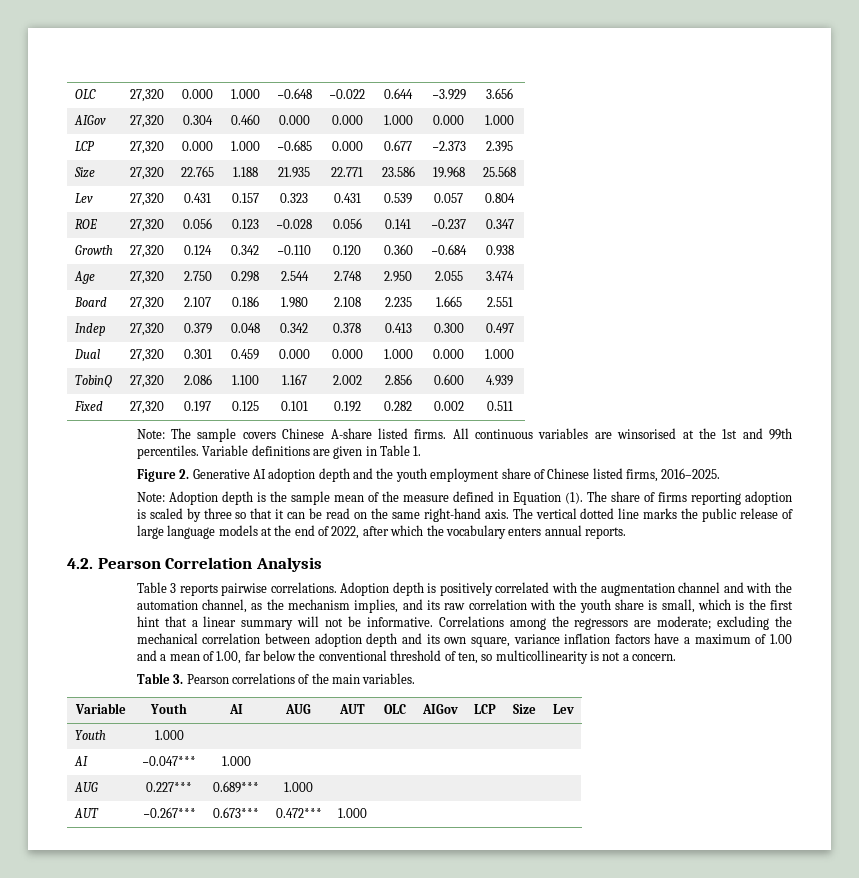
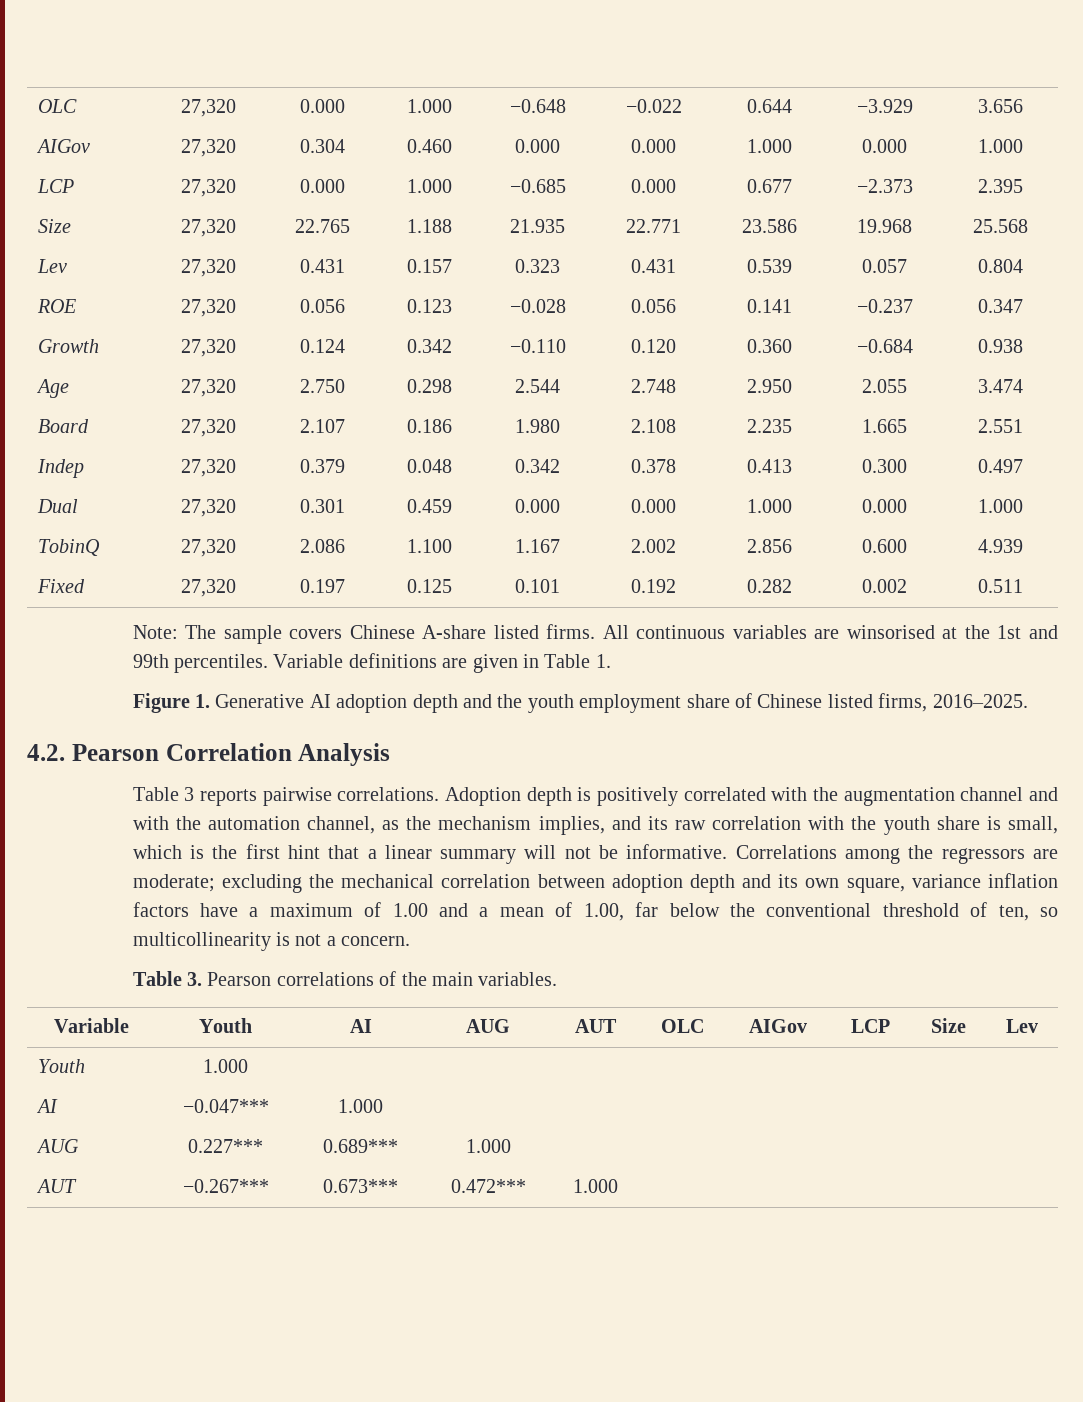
- Figure 2. Generative AI adoption depth and the youth employment share of Chinese listed firms, 2016–2025.
+ Figure 1. Generative AI adoption depth and the youth employment share of Chinese listed firms, 2016–2025.
- Note: Adoption depth is the sample mean of the measure defined in Equation (1). The share of firms reporting adoption is scaled by three so that it can be read on the same right-hand axis. The vertical dotted line marks the public release of large language models at the end of 2022, after which the vocabulary enters annual reports.

